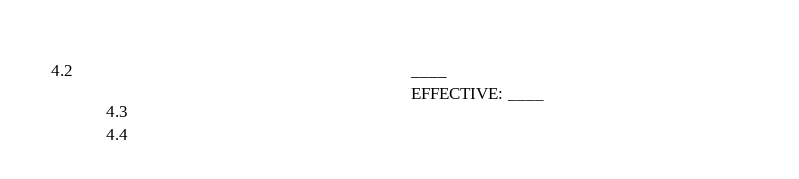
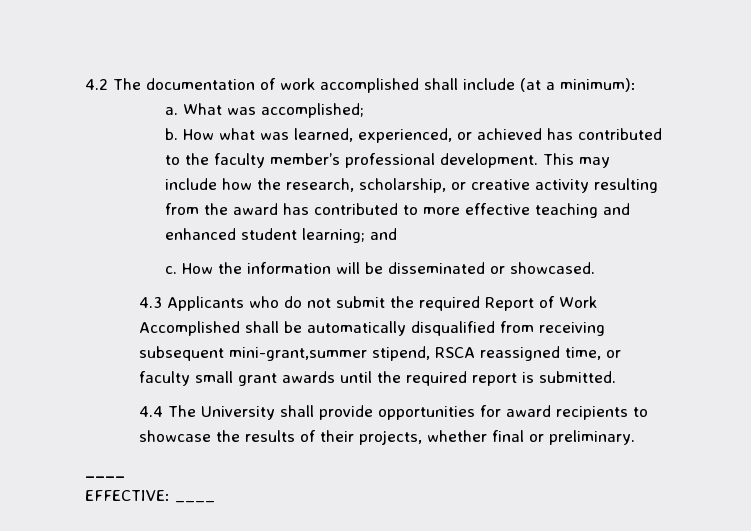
- 4.2
- 4.3
- 4.4
+ 4.2 The documentation of work accomplished shall include (at a minimum):
+ a. What was accomplished;
+ b. How what was learned, experienced, or achieved has contributed to the faculty member’s professional development. This may include how the research, scholarship, or creative activity resulting from the award has contributed to more effective teaching and enhanced student learning; and
+ c. How the information will be disseminated or showcased.
+ 4.3 Applicants who do not submit the required Report of Work Accomplished shall be automatically disqualified from receiving subsequent mini-grant,summer stipend, RSCA reassigned time, or faculty small grant awards until the required report is submitted.
+ 4.4 The University shall provide opportunities for award recipients to showcase the results of their projects, whether final or preliminary.

